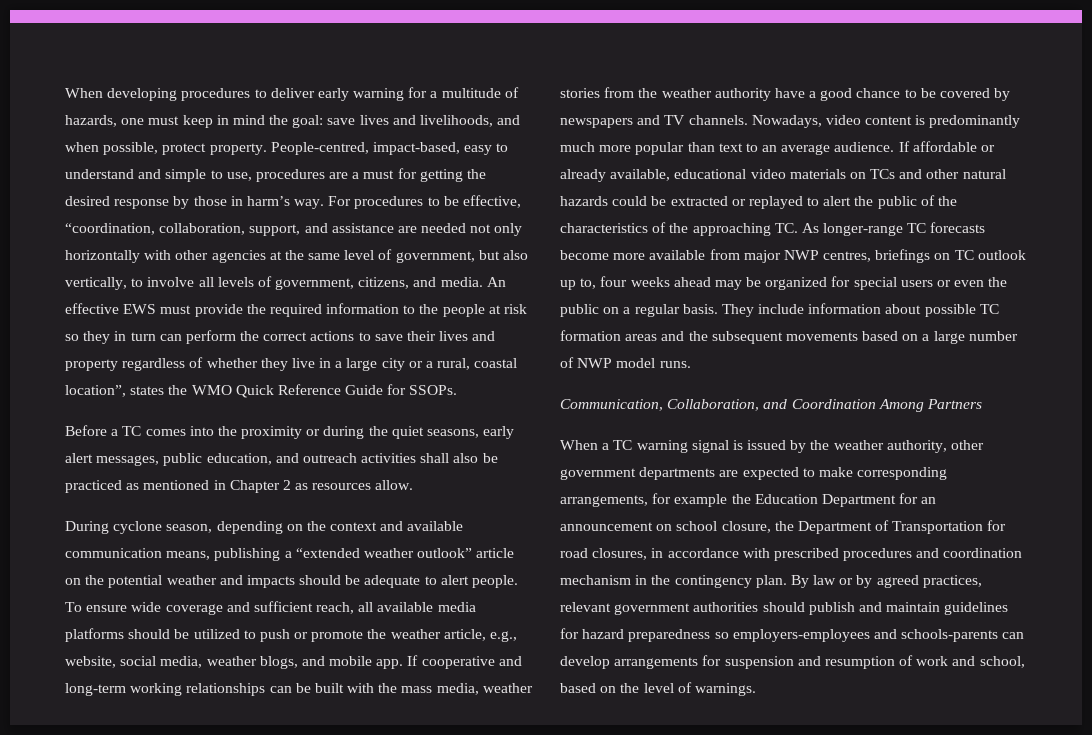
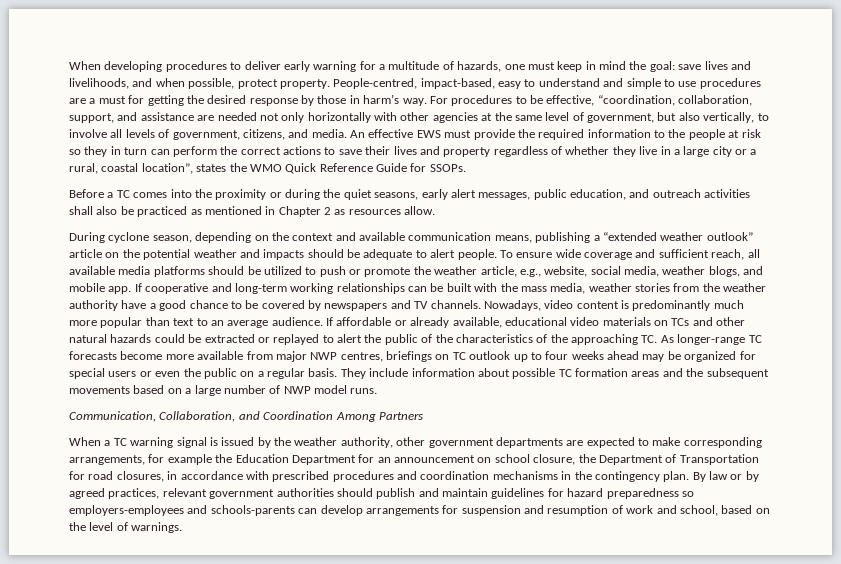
- People-centred, impact-based, easy to understand and simple to use, procedures are a must for getting the desired response by those in harm’s way.
+ People-centred, impact-based, easy to understand and simple to use procedures are a must for getting the desired response by those in harm’s way.
- If affordable or already available, educational video materials on TCs and other natural hazards could be extracted or replayed to alert the public of the characteristics of the approaching TC. As longer-range TC forecasts become more available from major NWP centres, briefings on TC outlook up to, four weeks ahead may be organized for special users or even the public on a regular basis.
+ If affordable or already available, educational video materials on TCs and other natural hazards could be extracted or replayed to alert the public of the characteristics of the approaching TC. As longer-range TC forecasts become more available from major NWP centres, briefings on TC outlook up to four weeks ahead may be organized for special users or even the public on a regular basis.
- When a TC warning signal is issued by the weather authority, other government departments are expected to make corresponding arrangements, for example the Education Department for an announcement on school closure, the Department of Transportation for road closures, in accordance with prescribed procedures and coordination mechanism in the contingency plan.
+ When a TC warning signal is issued by the weather authority, other government departments are expected to make corresponding arrangements, for example the Education Department for an announcement on school closure, the Department of Transportation for road closures, in accordance with prescribed procedures and coordination mechanisms in the contingency plan.

